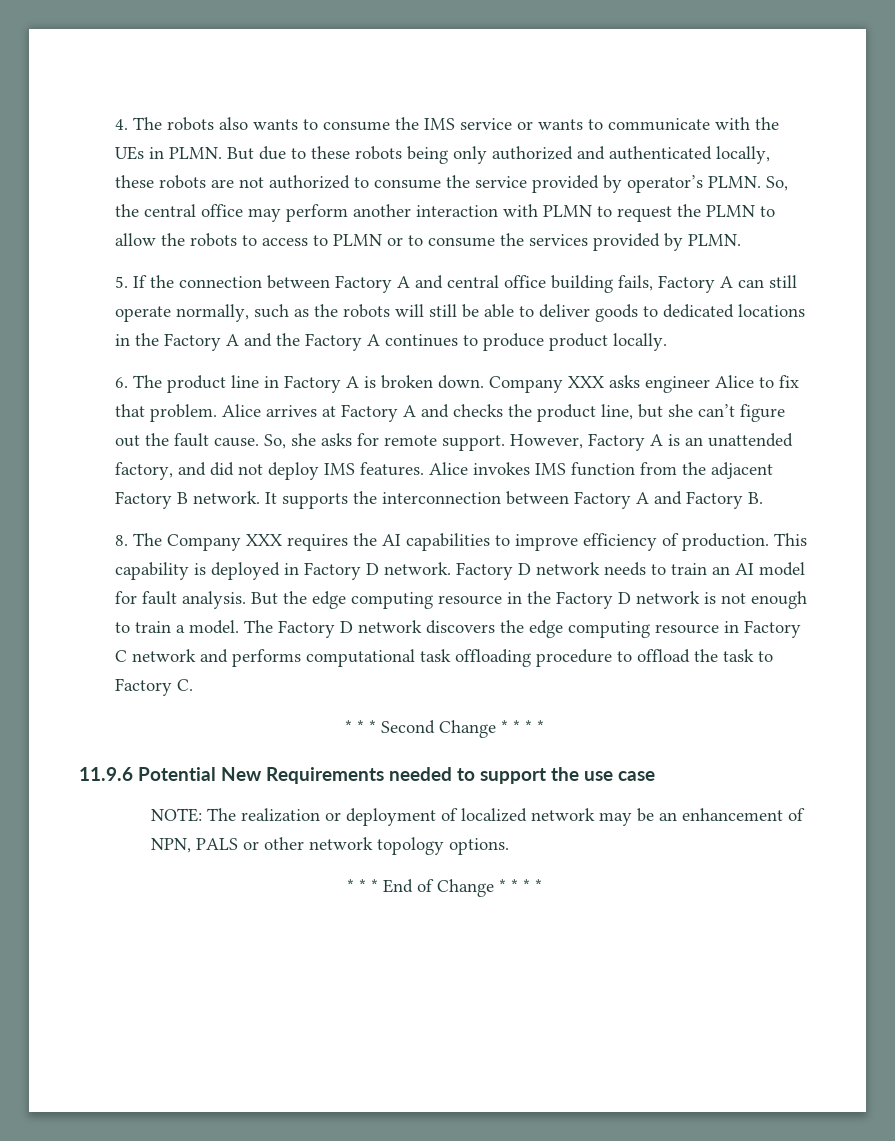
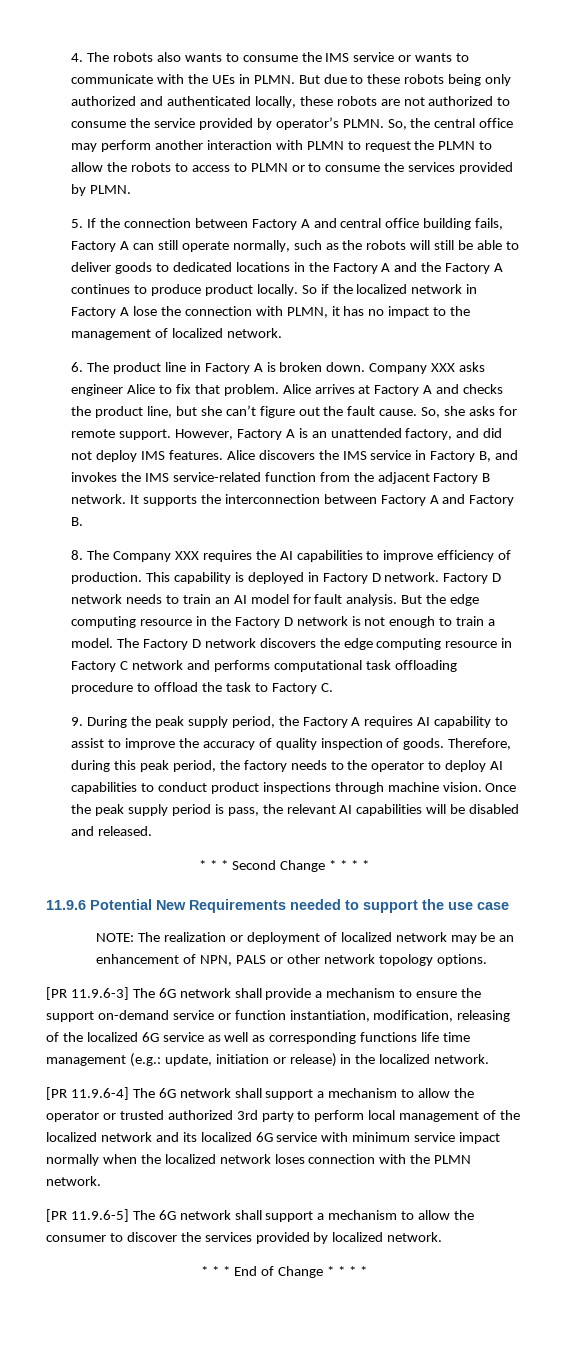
+ So if the localized network in Factory A lose the connection with PLMN, it has no impact to the management of localized network.
- Alice invokes IMS function from the adjacent Factory B network.
+ Alice discovers the IMS service in Factory B, and invokes the IMS service-related function from the adjacent Factory B network.
+ 9. During the peak supply period, the Factory A requires AI capability to assist to improve the accuracy of quality inspection of goods. Therefore, during this peak period, the factory needs to the operator to deploy AI capabilities to conduct product inspections through machine vision. Once the peak supply period is pass, the relevant AI capabilities will be disabled and released.
+ [PR 11.9.6-3] The 6G network shall provide a mechanism to ensure the support on-demand service or function instantiation, modification, releasing of the localized 6G service as well as corresponding functions life time management (e.g.: update, initiation or release) in the localized network.
+ [PR 11.9.6-4] The 6G network shall support a mechanism to allow the operator or trusted authorized 3rd party to perform local management of the localized network and its localized 6G service with minimum service impact normally when the localized network loses connection with the PLMN network.
+ [PR 11.9.6-5] The 6G network shall support a mechanism to allow the consumer to discover the services provided by localized network.

